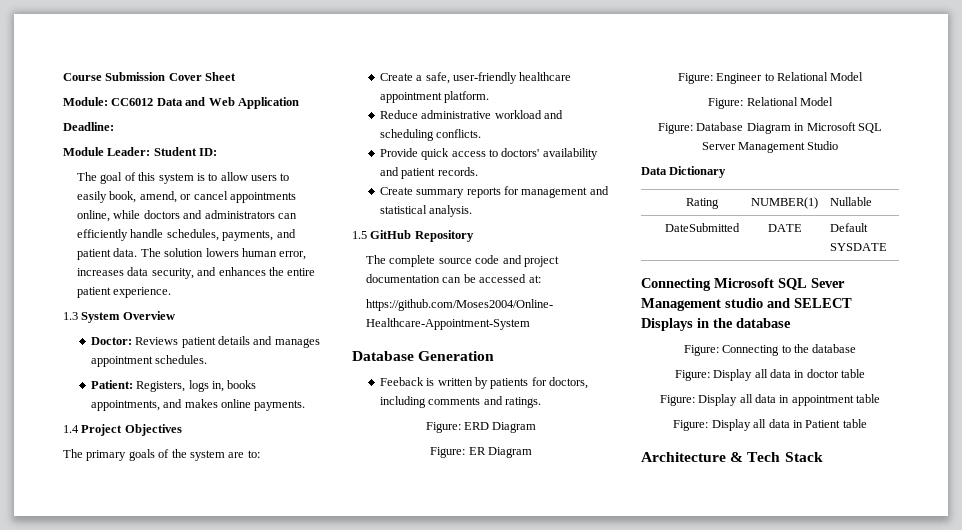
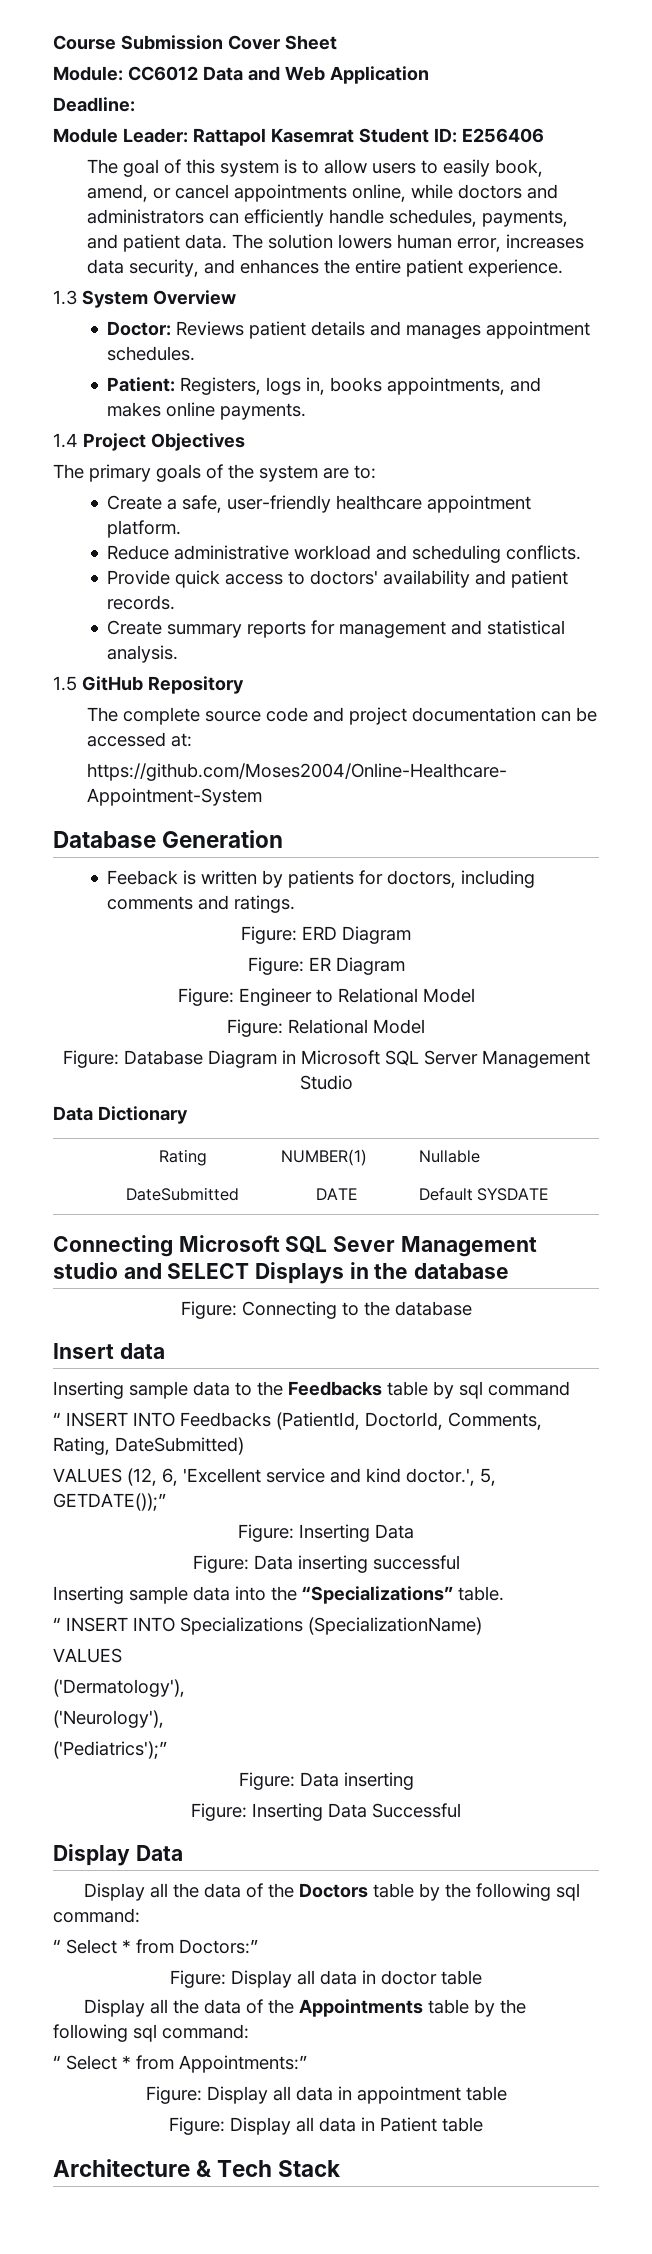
- Module Leader: Student ID:
+ Module Leader: Rattapol Kasemrat Student ID: E256406
+ Insert data
+ Inserting sample data to the Feedbacks table by sql command
+ “ INSERT INTO Feedbacks (PatientId, DoctorId, Comments, Rating, DateSubmitted)
+ VALUES (12, 6, 'Excellent service and kind doctor.', 5, GETDATE());”
+ Figure: Inserting Data
+ Figure: Data inserting successful
+ Inserting sample data into the “Specializations” table.
+ “ INSERT INTO Specializations (SpecializationName)
+ VALUES
+ ('Dermatology'),
+ ('Neurology'),
+ ('Pediatrics');”
+ Figure: Data inserting
+ Figure: Inserting Data Successful
+ Display Data
+ Display all the data of the Doctors table by the following sql command:
+ “ Select * from Doctors:”
+ Display all the data of the Appointments table by the following sql command:
+ “ Select * from Appointments:”

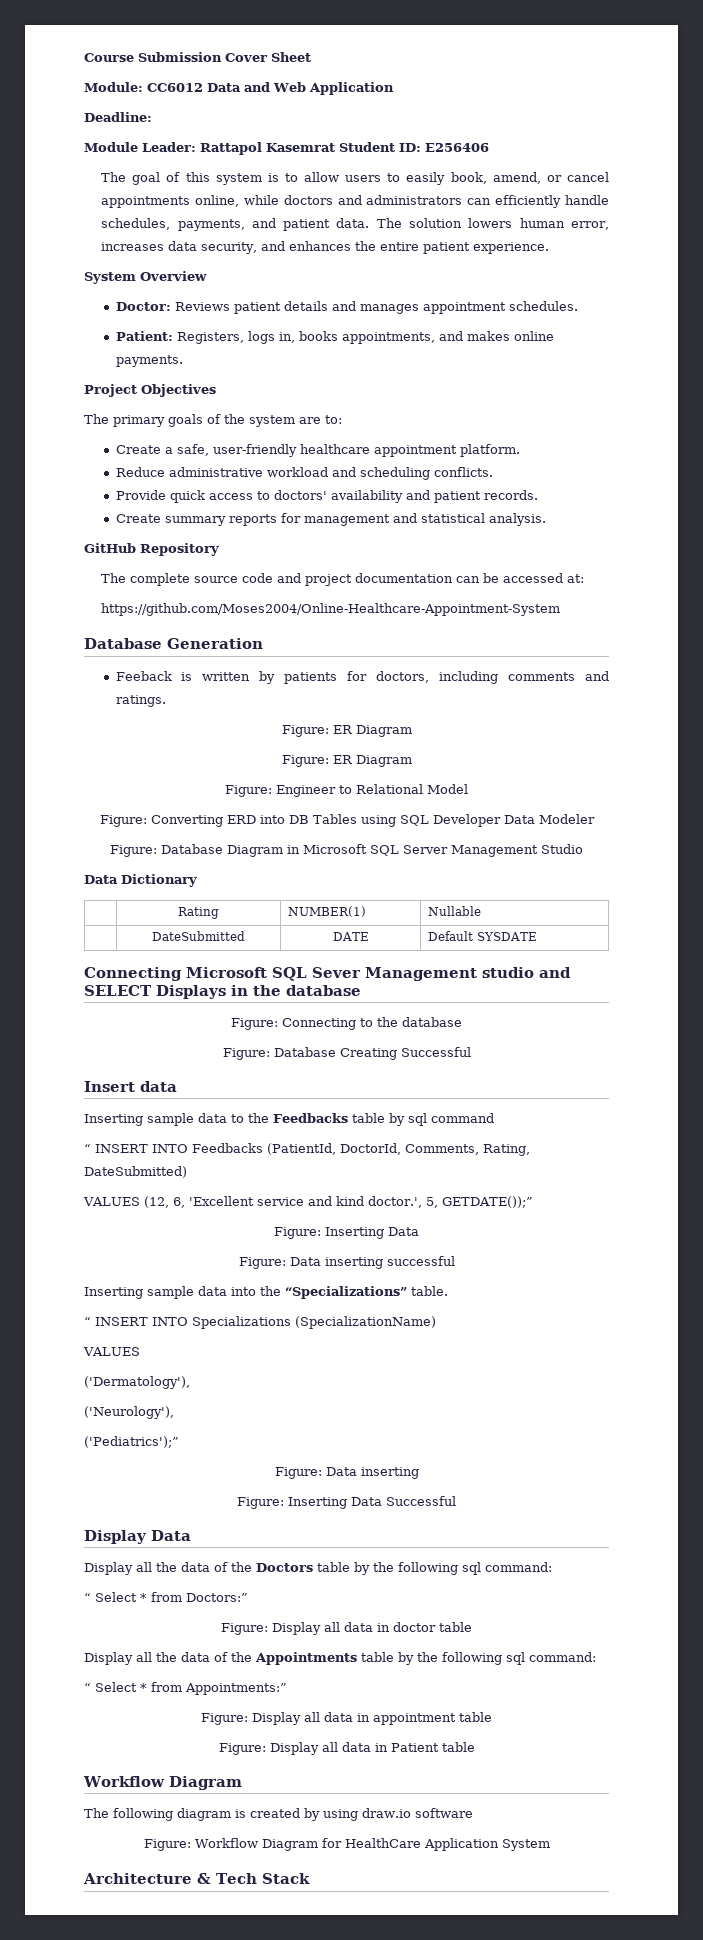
- 1.3 System Overview
+ System Overview
- 1.4 Project Objectives
+ Project Objectives
- 1.5 GitHub Repository
+ GitHub Repository
  Feeback is written by patients for doctors, including comments and ratings.
- Figure: ERD Diagram
+ Figure: ER Diagram
- Figure: Relational Model
+ Figure: Converting ERD into DB Tables using SQL Developer Data Modeler
+ Figure: Database Creating Successful
  Figure: Display all data in Patient table
+ Workflow Diagram
+ The following diagram is created by using draw.io software
+ Figure: Workflow Diagram for HealthCare Application System

